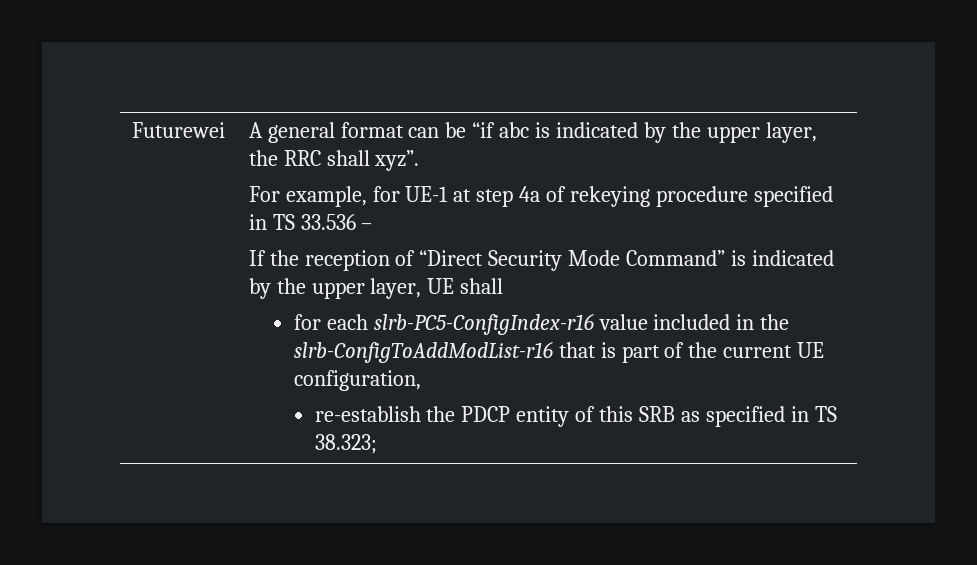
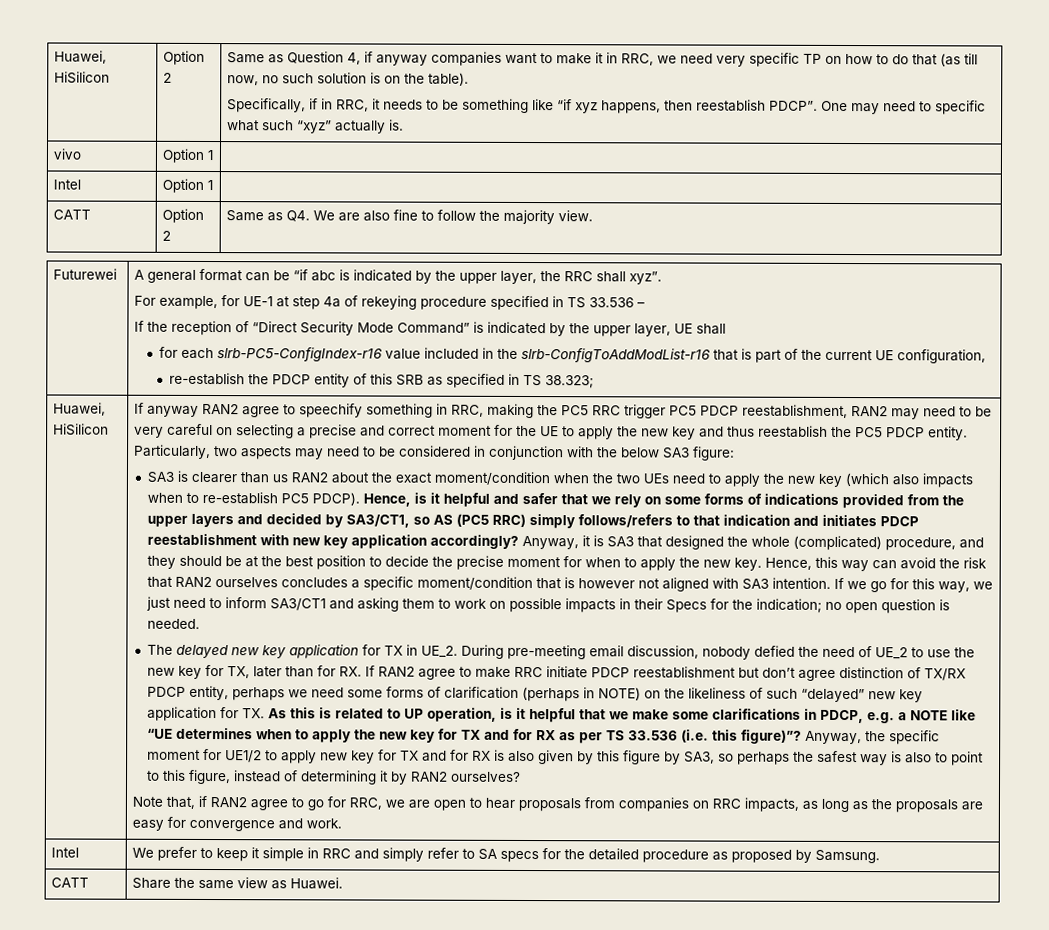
+ Huawei, HiSilicon | Option 2 | Same as Question 4, if anyway companies want to make it in RRC, we need very specific TP on how to do that (as till now, no such solution is on the table).
+ Specifically, if in RRC, it needs to be something like “if xyz happens, then reestablish PDCP”. One may need to specific what such “xyz” actually is.
+ vivo | Option 1 |
+ Intel | Option 1 |
+ CATT | Option 2 | Same as Q4. We are also fine to follow the majority view.
+ Huawei, HiSilicon | If anyway RAN2 agree to speechify something in RRC, making the PC5 RRC trigger PC5 PDCP reestablishment, RAN2 may need to be very careful on selecting a precise and correct moment for the UE to apply the new key and thus reestablish the PC5 PDCP entity. Particularly, two aspects may need to be considered in conjunction with the below SA3 figure:
+ SA3 is clearer than us RAN2 about the exact moment/condition when the two UEs need to apply the new key (which also impacts when to re-establish PC5 PDCP). Hence, is it helpful and safer that we rely on some forms of indications provided from the upper layers and decided by SA3/CT1, so AS (PC5 RRC) simply follows/refers to that indication and initiates PDCP reestablishment with new key application accordingly? Anyway, it is SA3 that designed the whole (complicated) procedure, and they should be at the best position to decide the precise moment for when to apply the new key. Hence, this way can avoid the risk that RAN2 ourselves concludes a specific moment/condition that is however not aligned with SA3 intention. If we go for this way, we just need to inform SA3/CT1 and asking them to work on possible impacts in their Specs for the indication; no open question is needed.
+ The delayed new key application for TX in UE_2. During pre-meeting email discussion, nobody defied the need of UE_2 to use the new key for TX, later than for RX. If RAN2 agree to make RRC initiate PDCP reestablishment but don’t agree distinction of TX/RX PDCP entity, perhaps we need some forms of clarification (perhaps in NOTE) on the likeliness of such “delayed” new key application for TX. As this is related to UP operation, is it helpful that we make some clarifications in PDCP, e.g. a NOTE like “UE determines when to apply the new key for TX and for RX as per TS 33.536 (i.e. this figure)”? Anyway, the specific moment for UE1/2 to apply new key for TX and for RX is also given by this figure by SA3, so perhaps the safest way is also to point to this figure, instead of determining it by RAN2 ourselves?
+ Note that, if RAN2 agree to go for RRC, we are open to hear proposals from companies on RRC impacts, as long as the proposals are easy for convergence and work.
+ Intel | We prefer to keep it simple in RRC and simply refer to SA specs for the detailed procedure as proposed by Samsung.
+ CATT | Share the same view as Huawei.

